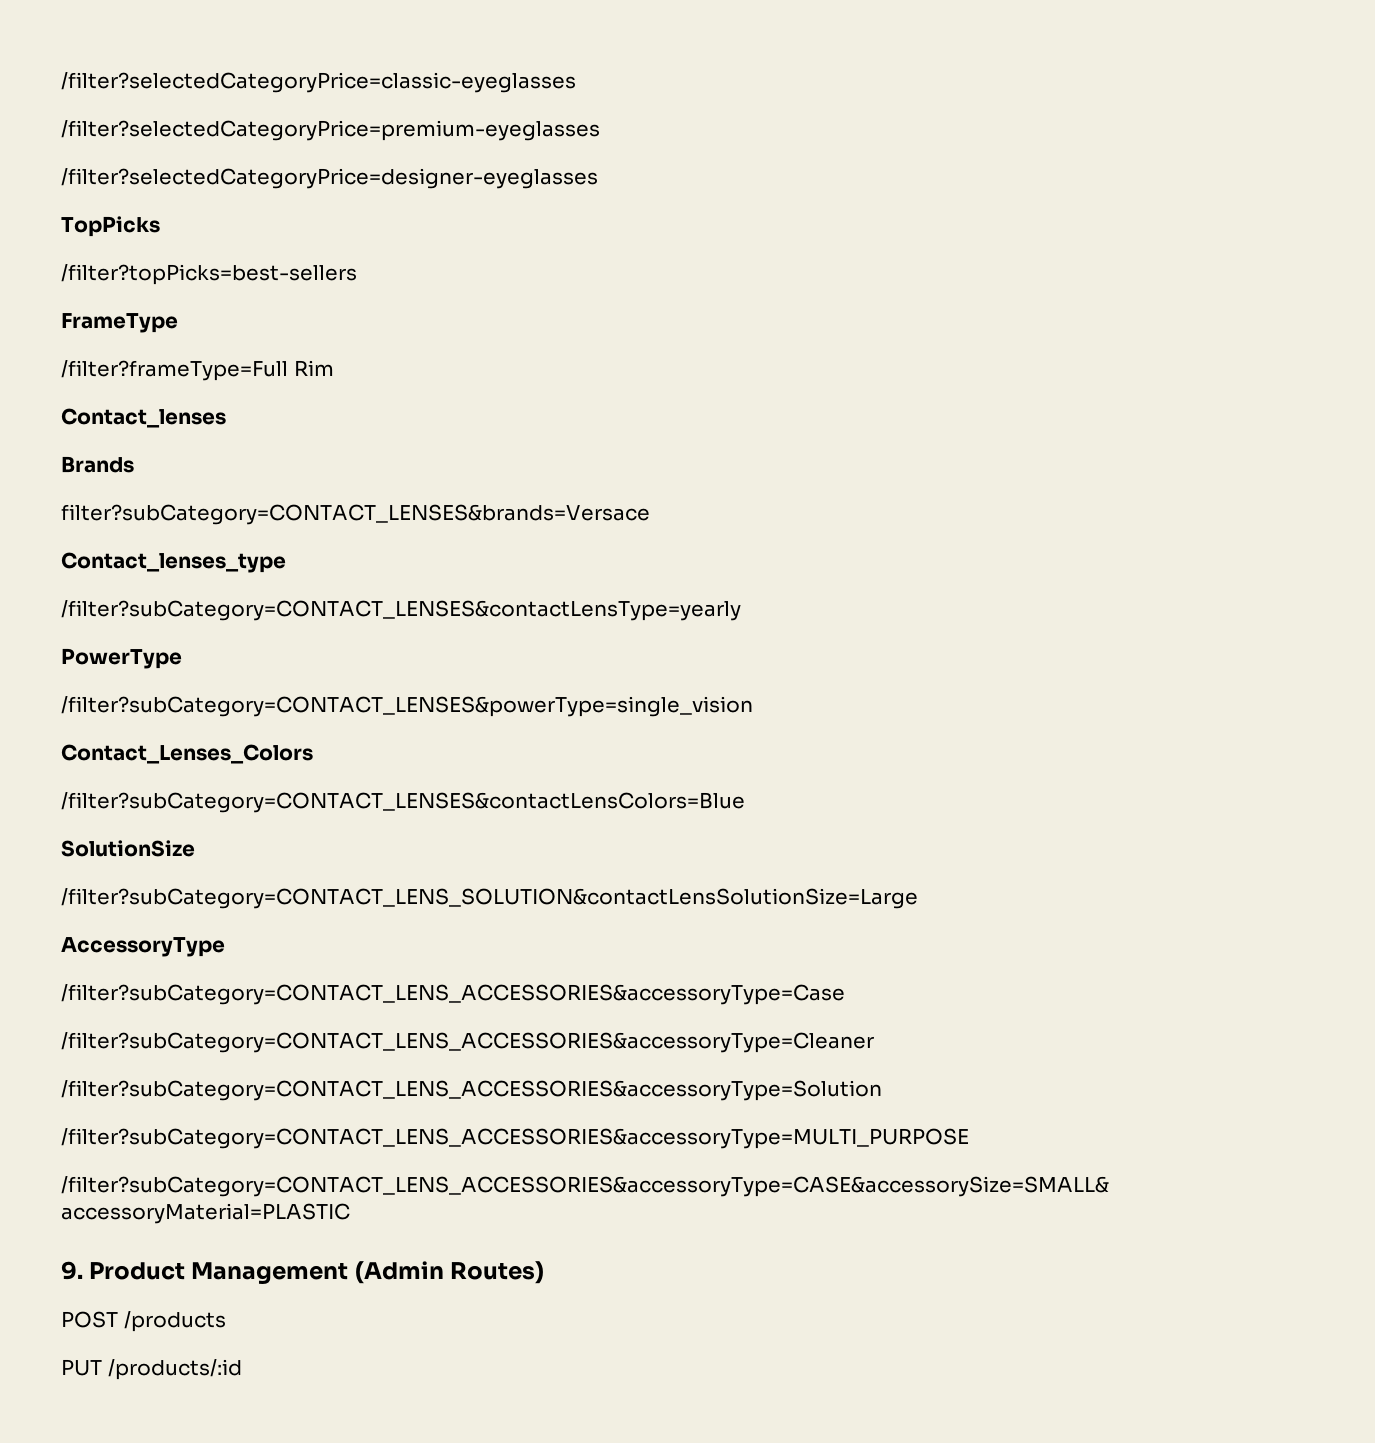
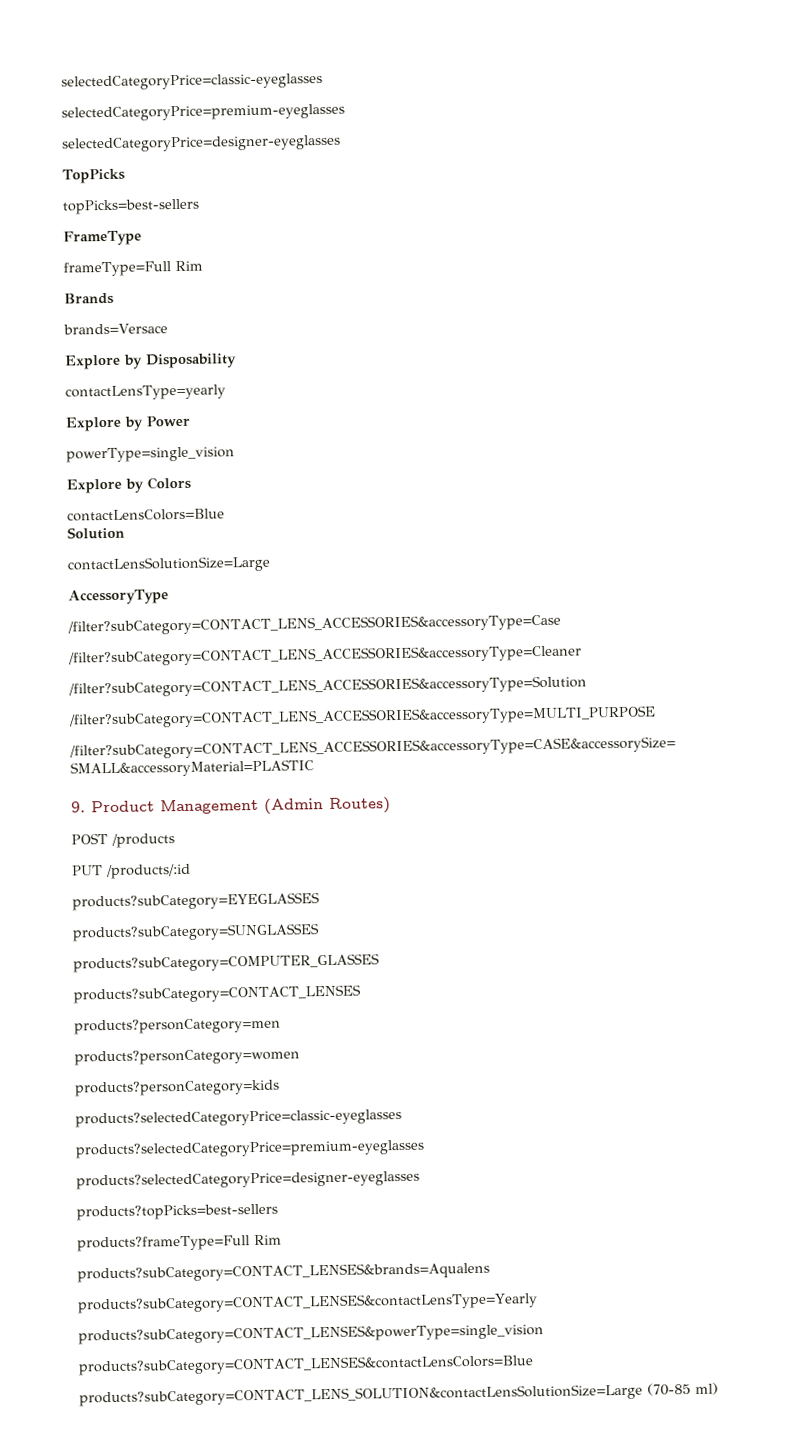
- /filter?selectedCategoryPrice=classic-eyeglasses
- /filter?selectedCategoryPrice=premium-eyeglasses
- /filter?selectedCategoryPrice=designer-eyeglasses
+ selectedCategoryPrice=classic-eyeglasses
+ selectedCategoryPrice=premium-eyeglasses
+ selectedCategoryPrice=designer-eyeglasses
- /filter?topPicks=best-sellers
+ topPicks=best-sellers
- /filter?frameType=Full Rim
- Contact_lenses
+ frameType=Full Rim
- filter?subCategory=CONTACT_LENSES&brands=Versace
- Contact_lenses_type
- /filter?subCategory=CONTACT_LENSES&contactLensType=yearly
- PowerType
- /filter?subCategory=CONTACT_LENSES&powerType=single_vision
- Contact_Lenses_Colors
- /filter?subCategory=CONTACT_LENSES&contactLensColors=Blue
- SolutionSize
- /filter?subCategory=CONTACT_LENS_SOLUTION&contactLensSolutionSize=Large
+ brands=Versace
+ Explore by Disposability
+ contactLensType=yearly
+ Explore by Power
+ powerType=single_vision
+ Explore by Colors
+ contactLensColors=Blue
+ Solution
+ contactLensSolutionSize=Large
+ products?subCategory=EYEGLASSES
+ products?subCategory=SUNGLASSES
+ products?subCategory=COMPUTER_GLASSES
+ products?subCategory=CONTACT_LENSES
+ products?personCategory=men
+ products?personCategory=women
+ products?personCategory=kids
+ products?selectedCategoryPrice=classic-eyeglasses
+ products?selectedCategoryPrice=premium-eyeglasses
+ products?selectedCategoryPrice=designer-eyeglasses
+ products?topPicks=best-sellers
+ products?frameType=Full Rim
+ products?subCategory=CONTACT_LENSES&brands=Aqualens
+ products?subCategory=CONTACT_LENSES&contactLensType=Yearly
+ products?subCategory=CONTACT_LENSES&powerType=single_vision
+ products?subCategory=CONTACT_LENSES&contactLensColors=Blue
+ products?subCategory=CONTACT_LENS_SOLUTION&contactLensSolutionSize=Large (70-85 ml)

